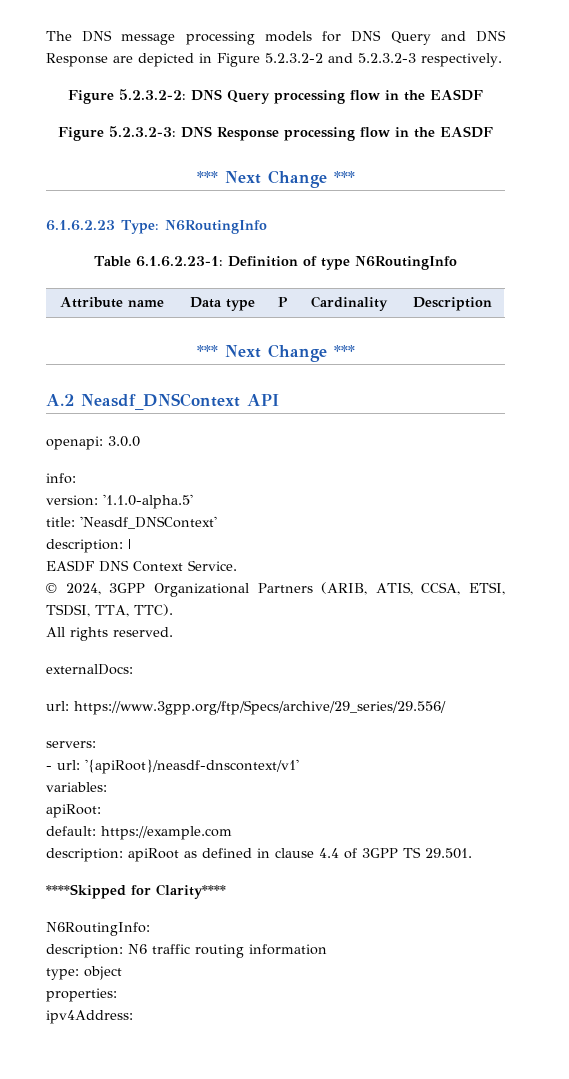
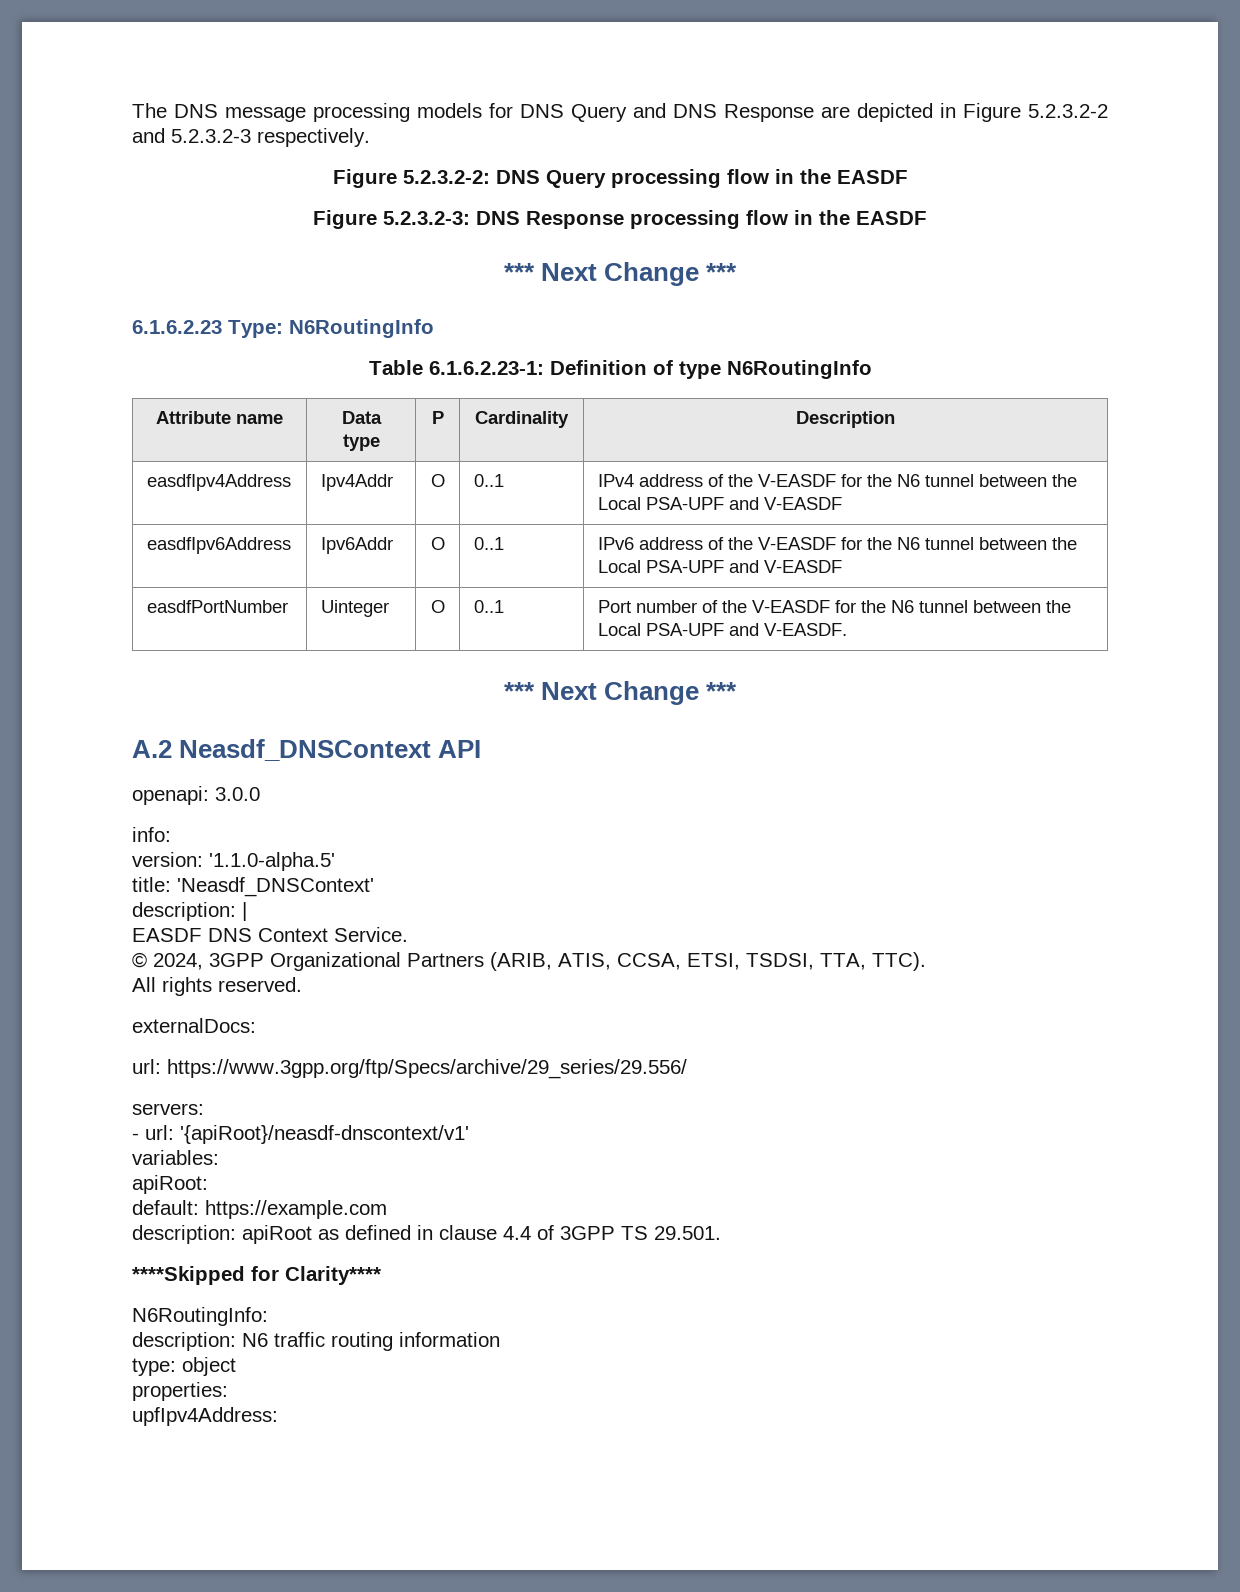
+ easdfIpv4Address | Ipv4Addr | O | 0..1 | IPv4 address of the V-EASDF for the N6 tunnel between the Local PSA-UPF and V-EASDF
+ easdfIpv6Address | Ipv6Addr | O | 0..1 | IPv6 address of the V-EASDF for the N6 tunnel between the Local PSA-UPF and V-EASDF
+ easdfPortNumber | Uinteger | O | 0..1 | Port number of the V-EASDF for the N6 tunnel between the Local PSA-UPF and V-EASDF.
- ipv4Address:
+ upfIpv4Address:

